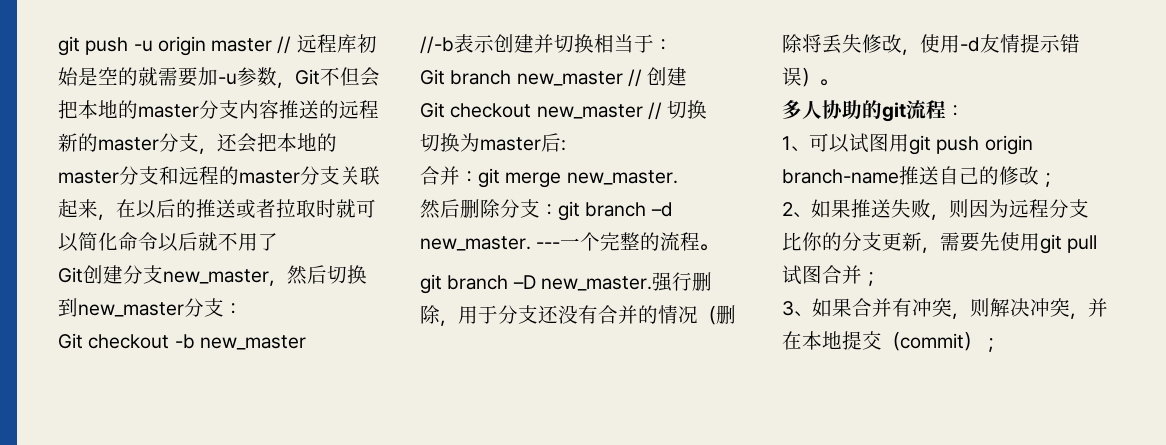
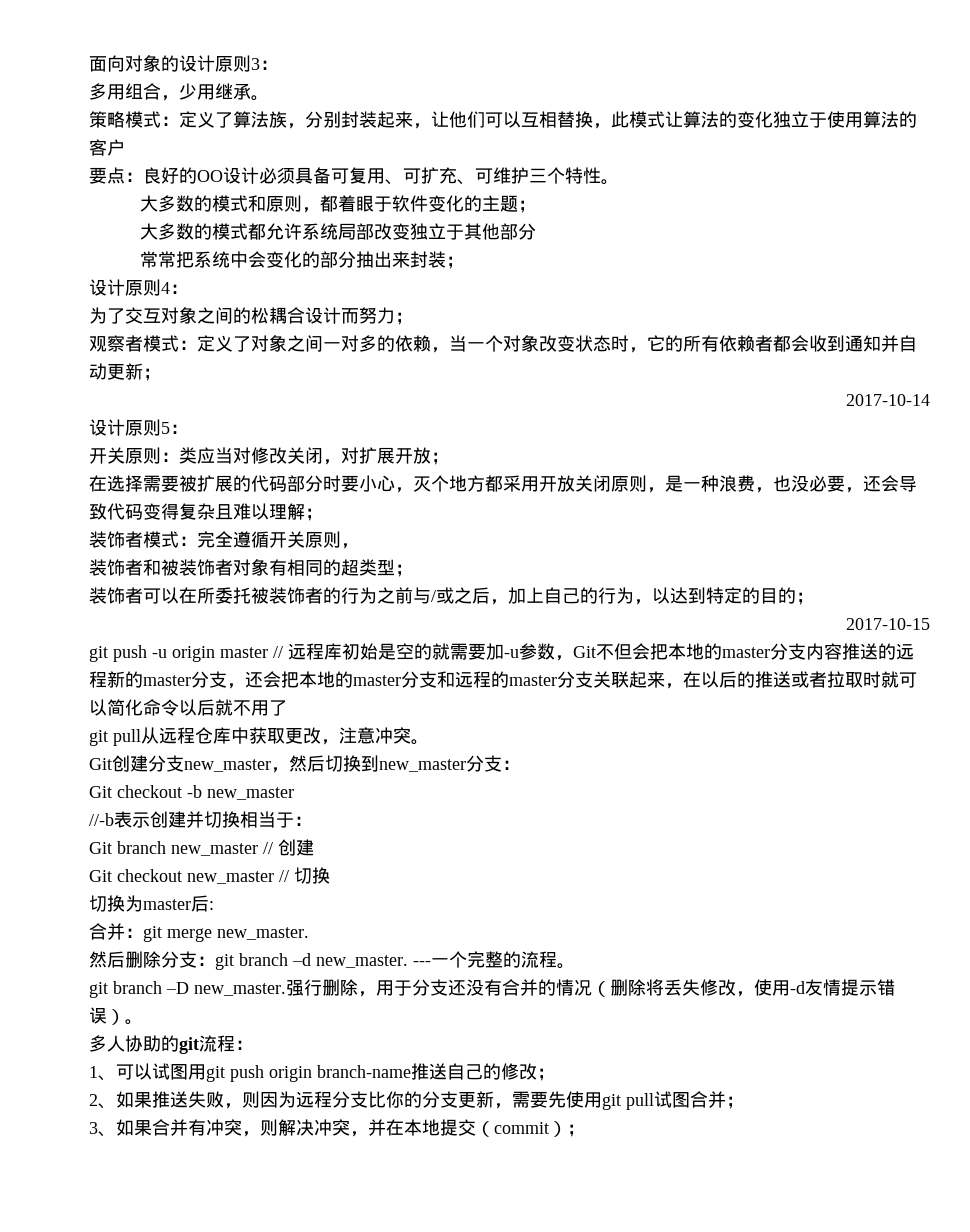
+ 面向对象的设计原则3：
+ 多用组合，少用继承。
+ 策略模式：定义了算法族，分别封装起来，让他们可以互相替换，此模式让算法的变化独立于使用算法的客户
+ 要点：良好的OO设计必须具备可复用、可扩充、可维护三个特性。
+ 大多数的模式和原则，都着眼于软件变化的主题；
+ 大多数的模式都允许系统局部改变独立于其他部分
+ 常常把系统中会变化的部分抽出来封装；
+ 设计原则4：
+ 为了交互对象之间的松耦合设计而努力；
+ 观察者模式：定义了对象之间一对多的依赖，当一个对象改变状态时，它的所有依赖者都会收到通知并自动更新；
+ 2017-10-14
+ 设计原则5：
+ 开关原则：类应当对修改关闭，对扩展开放；
+ 在选择需要被扩展的代码部分时要小心，灭个地方都采用开放关闭原则，是一种浪费，也没必要，还会导致代码变得复杂且难以理解；
+ 装饰者模式：完全遵循开关原则，
+ 装饰者和被装饰者对象有相同的超类型；
+ 装饰者可以在所委托被装饰者的行为之前与/或之后，加上自己的行为，以达到特定的目的；
+ 2017-10-15
+ git pull从远程仓库中获取更改，注意冲突。

